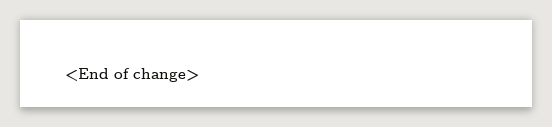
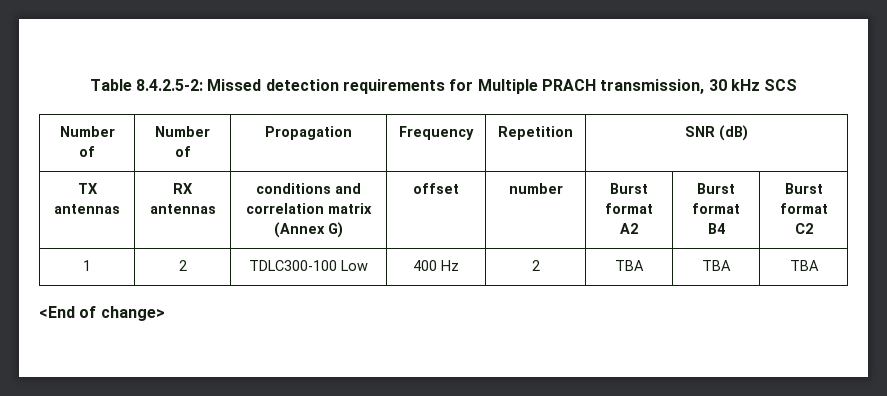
+ Table 8.4.2.5-2: Missed detection requirements for Multiple PRACH transmission, 30 kHz SCS
+ Number of | Number of | Propagation | Frequency | Repetition | SNR (dB)
+ TX antennas | RX antennas | conditions and correlation matrix (Annex G) | offset | number | Burst format A2 | Burst format B4 | Burst format C2
+ 1 | 2 | TDLC300-100 Low | 400 Hz | 2 | TBA | TBA | TBA

